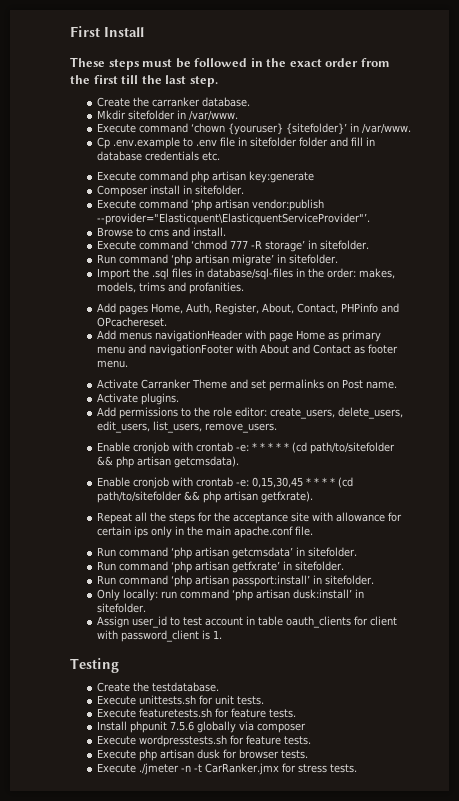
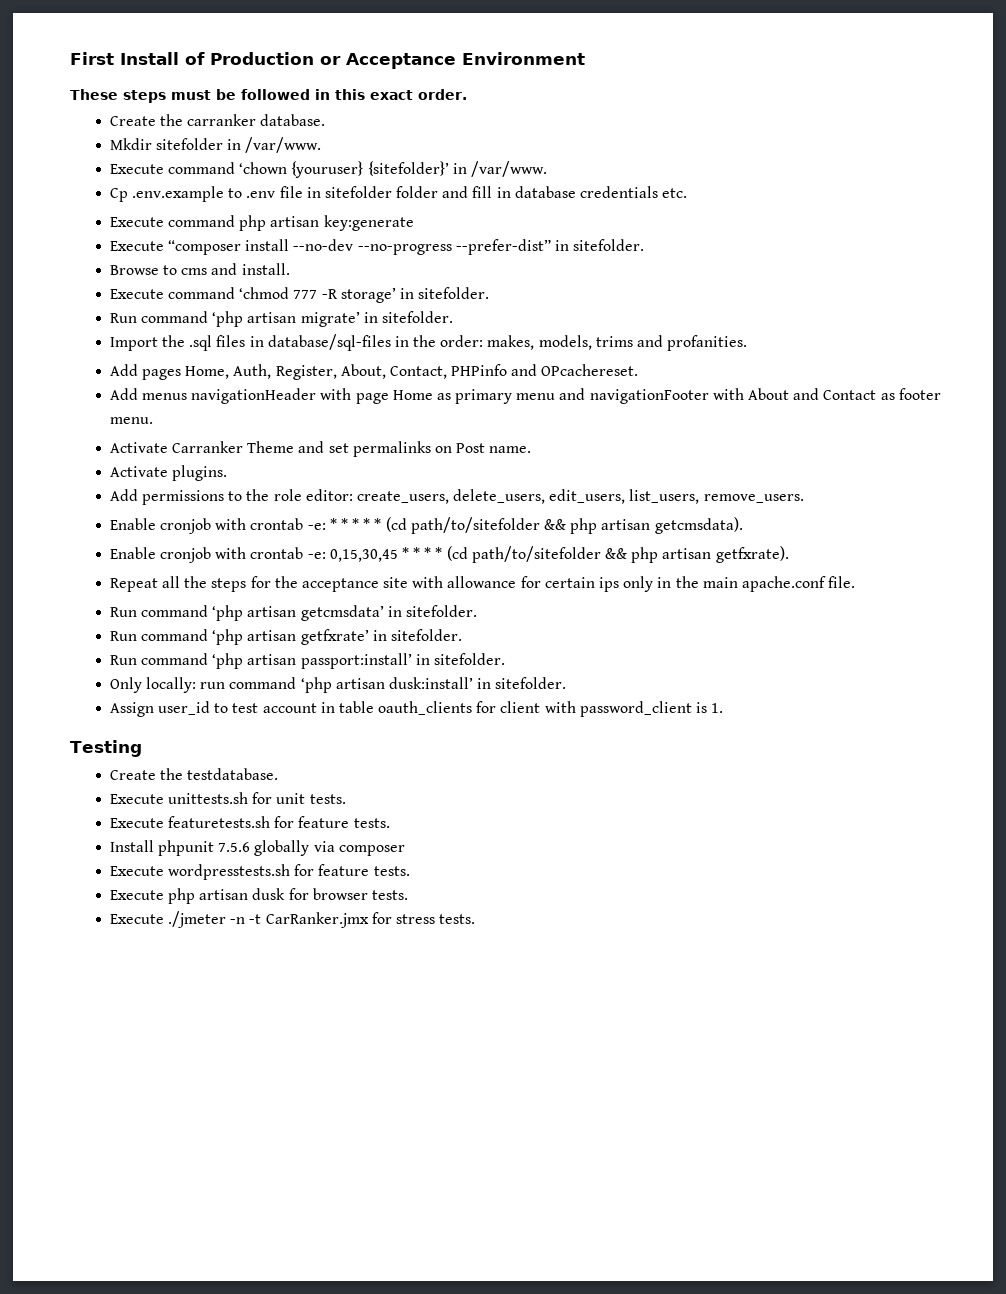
- First Install
+ First Install of Production or Acceptance Environment
- These steps must be followed in the exact order from the first till the last step.
+ These steps must be followed in this exact order.
- Composer install in sitefolder.
- Execute command ‘php artisan vendor:publish --provider="Elasticquent\ElasticquentServiceProvider"’.
+ Execute “composer install --no-dev --no-progress --prefer-dist” in sitefolder.

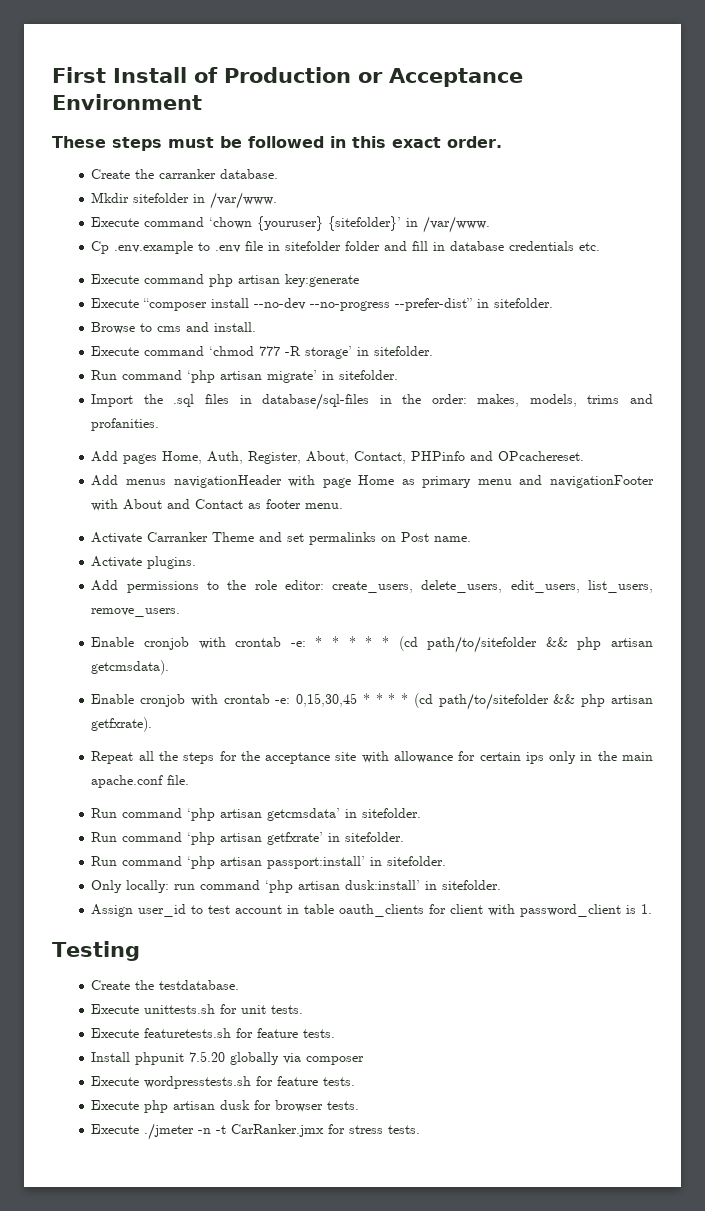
- Install phpunit 7.5.6 globally via composer
+ Install phpunit 7.5.20 globally via composer

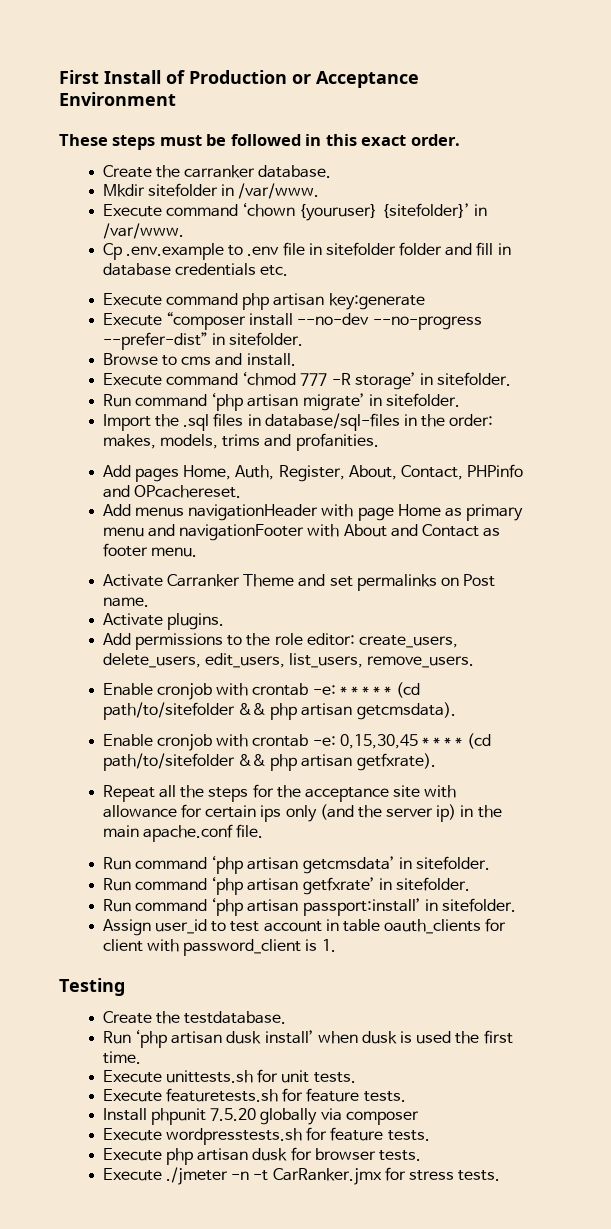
- Repeat all the steps for the acceptance site with allowance for certain ips only in the main apache.conf file.
+ Repeat all the steps for the acceptance site with allowance for certain ips only (and the server ip) in the main apache.conf file.
- Only locally: run command ‘php artisan dusk:install’ in sitefolder.
+ Run ‘php artisan dusk install’ when dusk is used the first time.

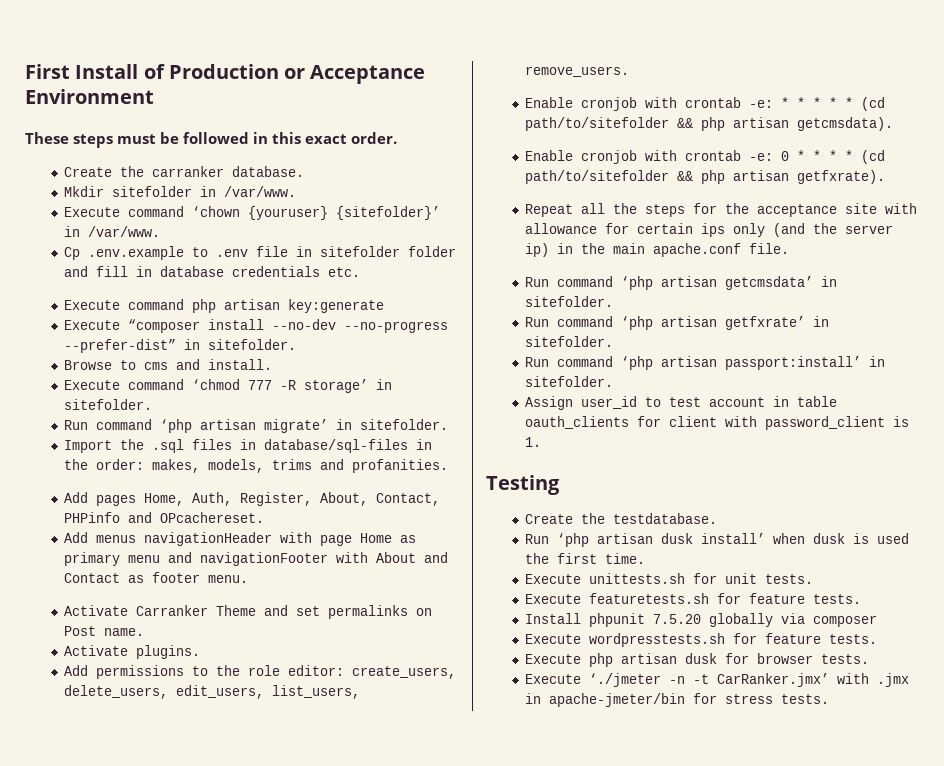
- Enable cronjob with crontab -e: 0,15,30,45 * * * * (cd path/to/sitefolder && php artisan getfxrate).
+ Enable cronjob with crontab -e: 0 * * * * (cd path/to/sitefolder && php artisan getfxrate).
- Execute ./jmeter -n -t CarRanker.jmx for stress tests.
+ Execute ‘./jmeter -n -t CarRanker.jmx’ with .jmx in apache-jmeter/bin for stress tests.

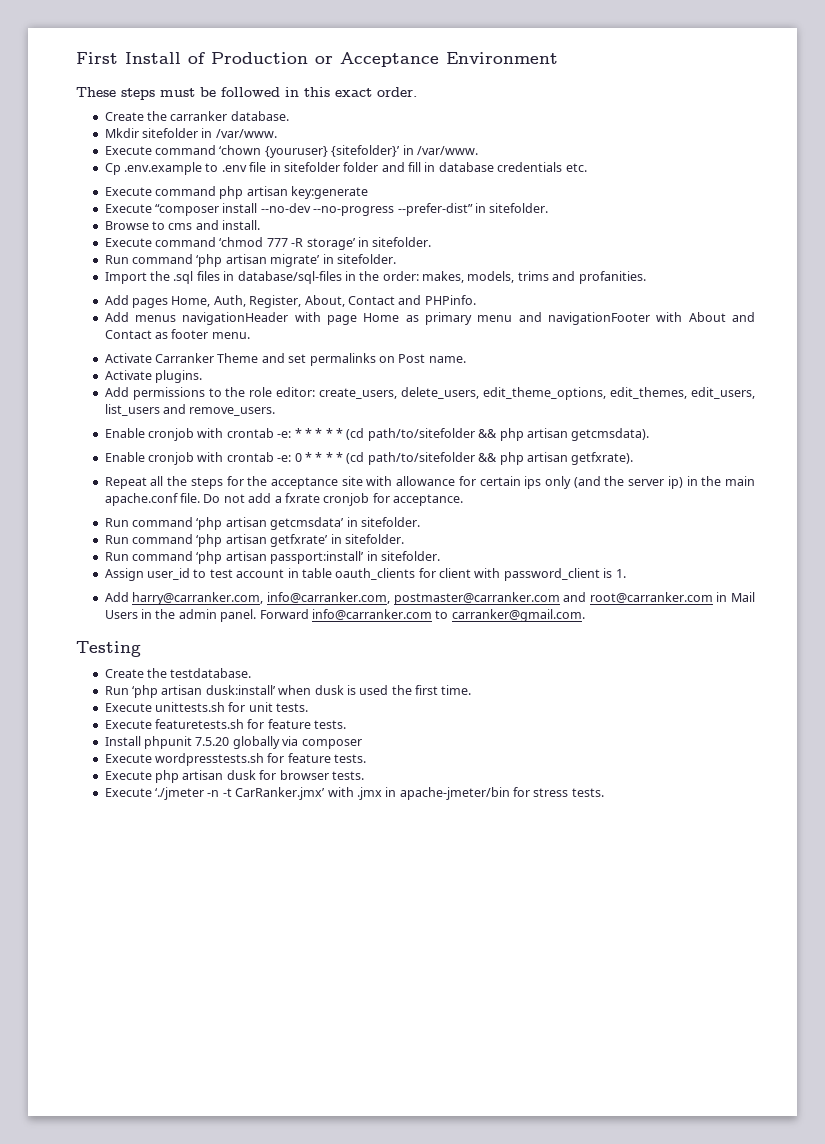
- Add pages Home, Auth, Register, About, Contact, PHPinfo and OPcachereset.
+ Add pages Home, Auth, Register, About, Contact and PHPinfo.
- Add permissions to the role editor: create_users, delete_users, edit_users, list_users, remove_users.
+ Add permissions to the role editor: create_users, delete_users, edit_theme_options, edit_themes, edit_users, list_users and remove_users.
+ Do not add a fxrate cronjob for acceptance.
+ Add harry@carranker.com, info@carranker.com, postmaster@carranker.com and root@carranker.com in Mail Users in the admin panel. Forward info@carranker.com to carranker@gmail.com.
- Run ‘php artisan dusk install’ when dusk is used the first time.
+ Run ‘php artisan dusk:install’ when dusk is used the first time.

